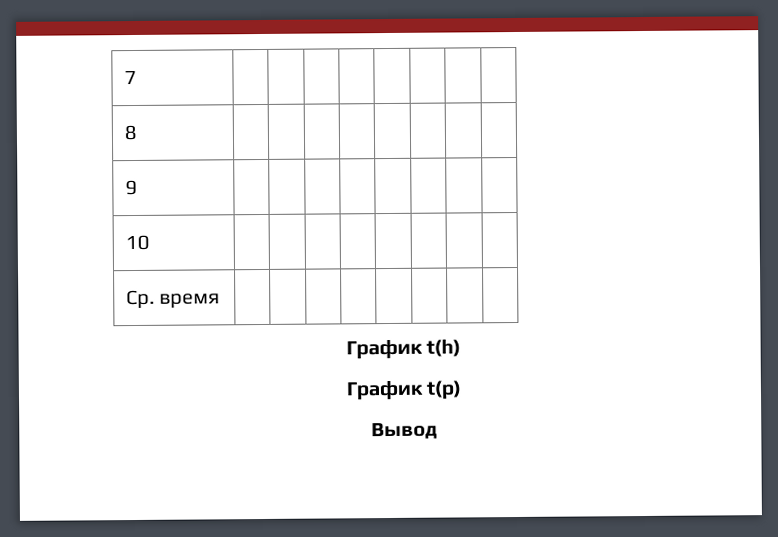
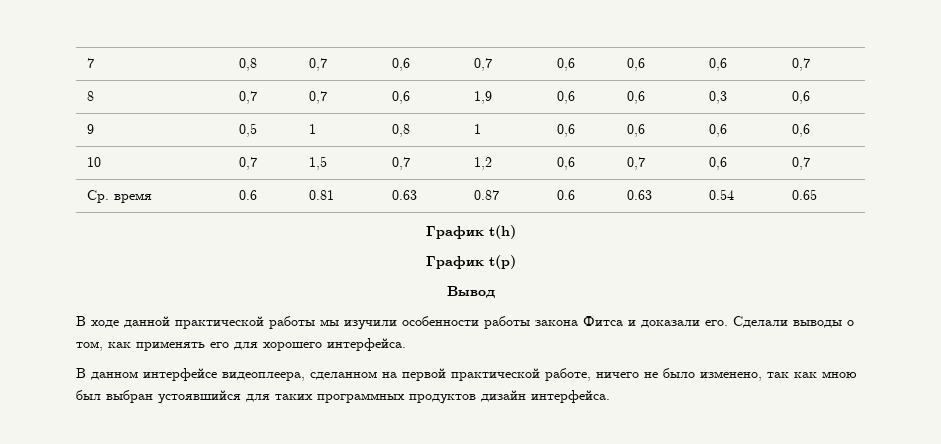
- 7 | | | | | | | |
- 8 | | | | | | | |
- 9 | | | | | | | |
- 10 | | | | | | | |
- Ср. время | | | | | | | |
+ 7 | 0,8 | 0,7 | 0,6 | 0,7 | 0,6 | 0,6 | 0,6 | 0,7
+ 8 | 0,7 | 0,7 | 0,6 | 1,9 | 0,6 | 0,6 | 0,3 | 0,6
+ 9 | 0,5 | 1 | 0,8 | 1 | 0,6 | 0,6 | 0,6 | 0,6
+ 10 | 0,7 | 1,5 | 0,7 | 1,2 | 0,6 | 0,7 | 0,6 | 0,7
+ Ср. время | 0.6 | 0.81 | 0.63 | 0.87 | 0.6 | 0.63 | 0.54 | 0.65
+ В ходе данной практической работы мы изучили особенности работы закона Фитса и доказали его. Сделали выводы о том, как применять его для хорошего интерфейса.
+ В данном интерфейсе видеоплеера, сделанном на первой практической работе, ничего не было изменено, так как мною был выбран устоявшийся для таких программных продуктов дизайн интерфейса.

